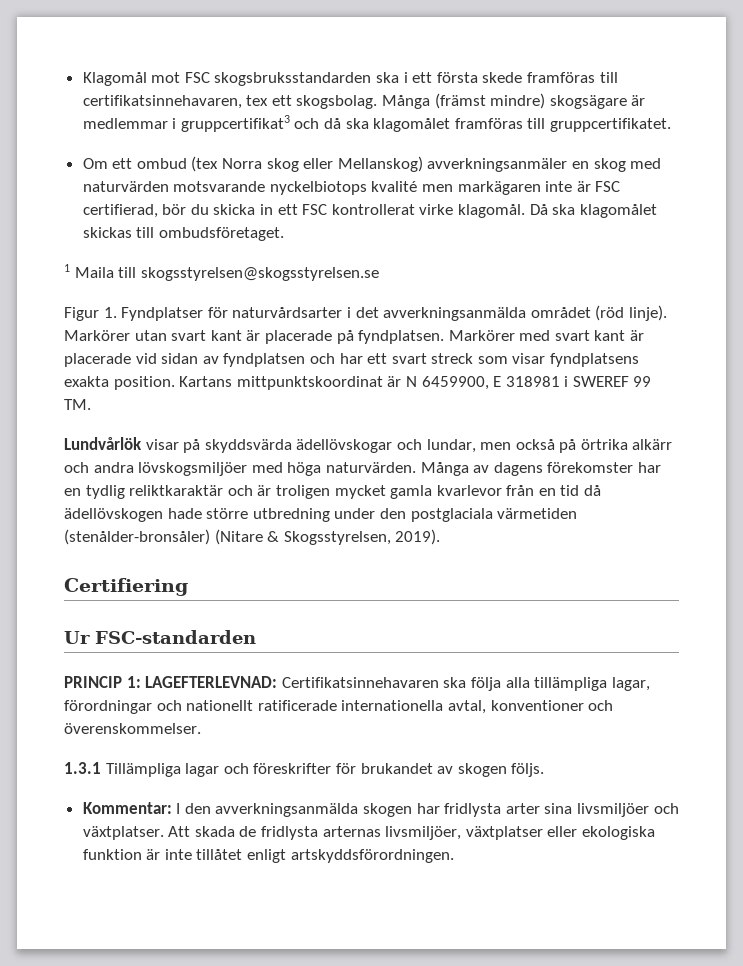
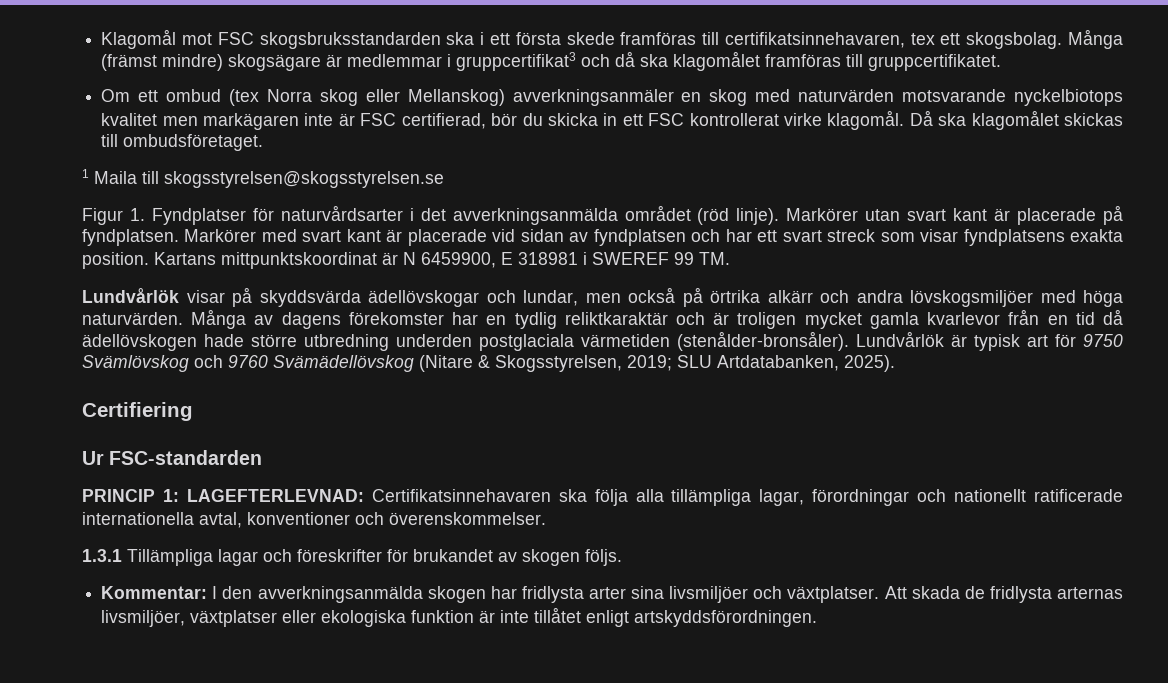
- Om ett ombud (tex Norra skog eller Mellanskog) avverkningsanmäler en skog med naturvärden motsvarande nyckelbiotops kvalité men markägaren inte är FSC certifierad, bör du skicka in ett FSC kontrollerat virke klagomål.
+ Om ett ombud (tex Norra skog eller Mellanskog) avverkningsanmäler en skog med naturvärden motsvarande nyckelbiotops kvalitet men markägaren inte är FSC certifierad, bör du skicka in ett FSC kontrollerat virke klagomål.
- Många av dagens förekomster har en tydlig reliktkaraktär och är troligen mycket gamla kvarlevor från en tid då ädellövskogen hade större utbredning under den postglaciala värmetiden (stenålder-bronsåler) (Nitare & Skogsstyrelsen, 2019).
+ Många av dagens förekomster har en tydlig reliktkaraktär och är troligen mycket gamla kvarlevor från en tid då ädellövskogen hade större utbredning underden postglaciala värmetiden (stenålder-bronsåler). Lundvårlök är typisk art för 9750 Svämlövskog och 9760 Svämädellövskog (Nitare & Skogsstyrelsen, 2019; SLU Artdatabanken, 2025).

